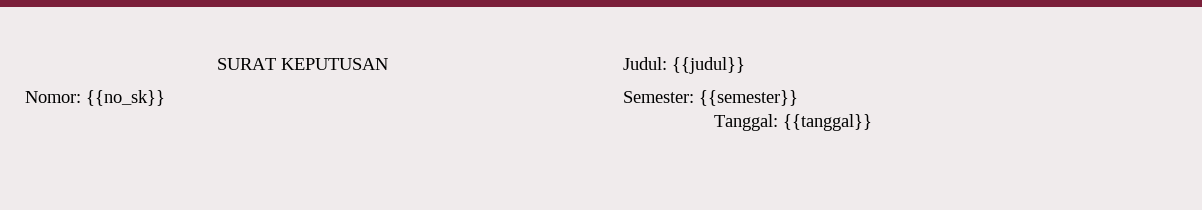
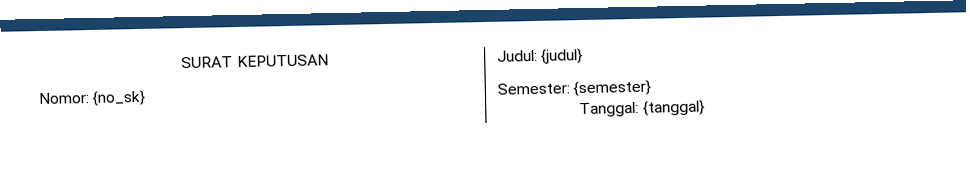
- Nomor: {{no_sk}}
+ Nomor: {no_sk}
- Judul: {{judul}}
+ Judul: {judul}
- Semester: {{semester}}
+ Semester: {semester}
- Tanggal: {{tanggal}}
+ Tanggal: {tanggal}

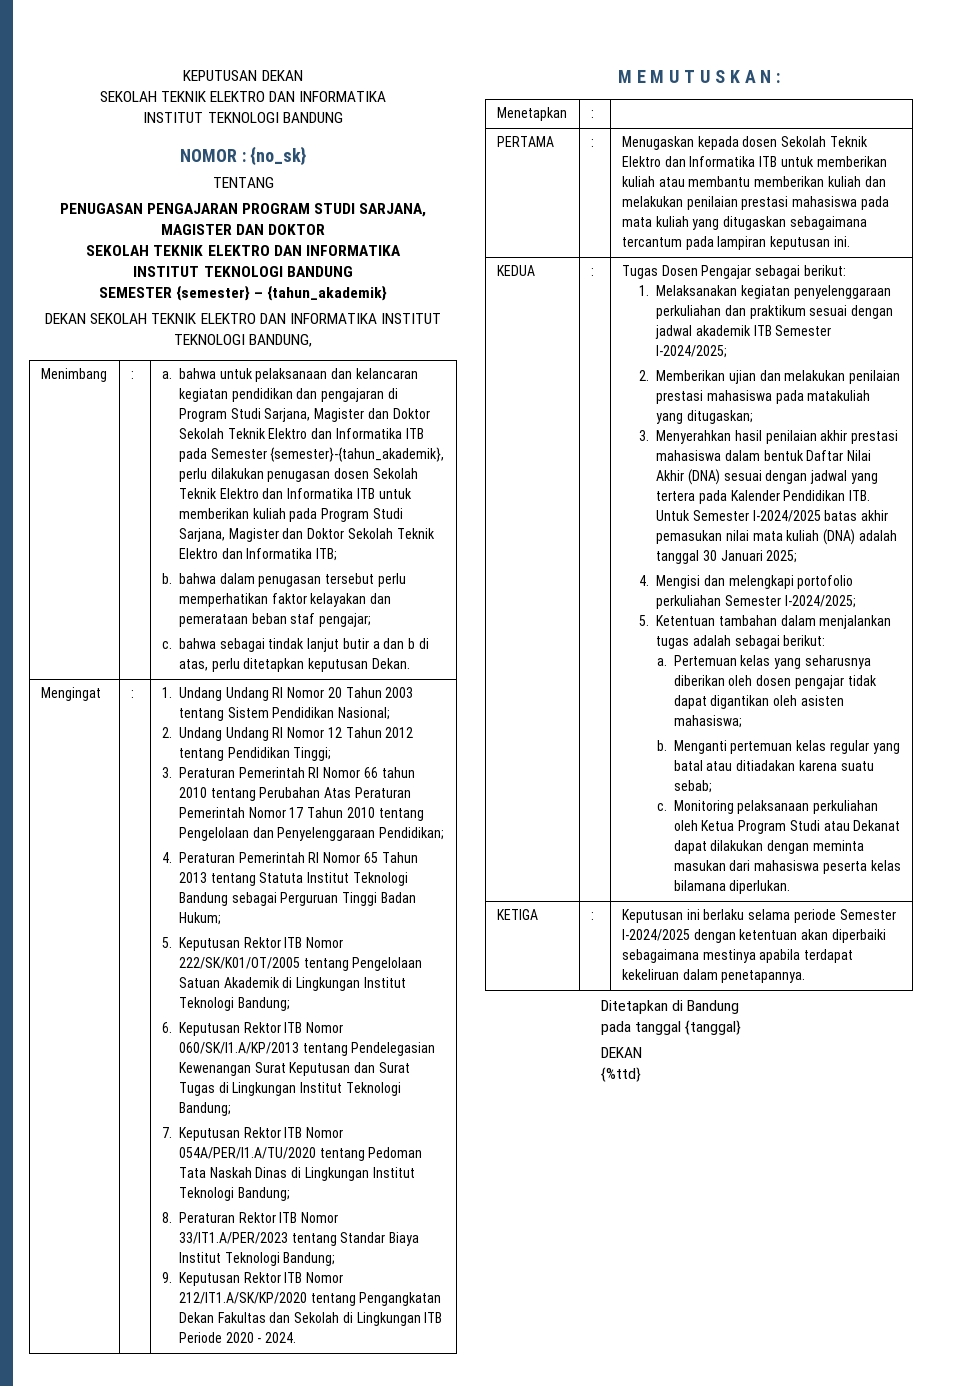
- SURAT KEPUTUSAN
- Nomor: {no_sk}
- Judul: {judul}
- Semester: {semester}
- Tanggal: {tanggal}
+ KEPUTUSAN DEKAN
+ SEKOLAH TEKNIK ELEKTRO DAN INFORMATIKA
+ INSTITUT TEKNOLOGI BANDUNG
+ NOMOR : {no_sk}
+ TENTANG
+ PENUGASAN PENGAJARAN PROGRAM STUDI SARJANA, MAGISTER DAN DOKTOR
+ SEKOLAH TEKNIK ELEKTRO DAN INFORMATIKA
+ INSTITUT TEKNOLOGI BANDUNG
+ SEMESTER {semester} – {tahun_akademik}
+ DEKAN SEKOLAH TEKNIK ELEKTRO DAN INFORMATIKA INSTITUT TEKNOLOGI BANDUNG,
+ Menimbang | : | a. bahwa untuk pelaksanaan dan kelancaran kegiatan pendidikan dan pengajaran di Program Studi Sarjana, Magister dan Doktor Sekolah Teknik Elektro dan Informatika ITB pada Semester {semester}-{tahun_akademik}, perlu dilakukan penugasan dosen Sekolah Teknik Elektro dan Informatika ITB untuk memberikan kuliah pada Program Studi Sarjana, Magister dan Doktor Sekolah Teknik Elektro dan Informatika ITB;
+ b. bahwa dalam penugasan tersebut perlu memperhatikan faktor kelayakan dan pemerataan beban staf pengajar;
+ c. bahwa sebagai tindak lanjut butir a dan b di atas, perlu ditetapkan keputusan Dekan.
+ Mengingat | : | 1. Undang Undang RI Nomor 20 Tahun 2003 tentang Sistem Pendidikan Nasional;
+ 2. Undang Undang RI Nomor 12 Tahun 2012 tentang Pendidikan Tinggi;
+ 3. Peraturan Pemerintah RI Nomor 66 tahun 2010 tentang Perubahan Atas Peraturan Pemerintah Nomor 17 Tahun 2010 tentang Pengelolaan dan Penyelenggaraan Pendidikan;
+ 4. Peraturan Pemerintah RI Nomor 65 Tahun 2013 tentang Statuta Institut Teknologi Bandung sebagai Perguruan Tinggi Badan Hukum;
+ 5. Keputusan Rektor ITB Nomor 222/SK/K01/OT/2005 tentang Pengelolaan Satuan Akademik di Lingkungan Institut Teknologi Bandung;
+ 6. Keputusan Rektor ITB Nomor 060/SK/I1.A/KP/2013 tentang Pendelegasian Kewenangan Surat Keputusan dan Surat Tugas di Lingkungan Institut Teknologi Bandung;
+ 7. Keputusan Rektor ITB Nomor 054A/PER/I1.A/TU/2020 tentang Pedoman Tata Naskah Dinas di Lingkungan Institut Teknologi Bandung;
+ 8. Peraturan Rektor ITB Nomor 33/IT1.A/PER/2023 tentang Standar Biaya Institut Teknologi Bandung;
+ 9. Keputusan Rektor ITB Nomor 212/IT1.A/SK/KP/2020 tentang Pengangkatan Dekan Fakultas dan Sekolah di Lingkungan ITB Periode 2020 - 2024.
+ M E M U T U S K A N :
+ Menetapkan | : |
+ PERTAMA | : | Menugaskan kepada dosen Sekolah Teknik Elektro dan Informatika ITB untuk memberikan kuliah atau membantu memberikan kuliah dan melakukan penilaian prestasi mahasiswa pada mata kuliah yang ditugaskan sebagaimana tercantum pada lampiran keputusan ini.
+ KEDUA | : | Tugas Dosen Pengajar sebagai berikut:
+ 1. Melaksanakan kegiatan penyelenggaraan perkuliahan dan praktikum sesuai dengan jadwal akademik ITB Semester I-2024/2025;
+ 2. Memberikan ujian dan melakukan penilaian prestasi mahasiswa pada matakuliah yang ditugaskan;
+ 3. Menyerahkan hasil penilaian akhir prestasi mahasiswa dalam bentuk Daftar Nilai Akhir (DNA) sesuai dengan jadwal yang tertera pada Kalender Pendidikan ITB. Untuk Semester I-2024/2025 batas akhir pemasukan nilai mata kuliah (DNA) adalah tanggal 30 Januari 2025;
+ 4. Mengisi dan melengkapi portofolio perkuliahan Semester I-2024/2025;
+ 5. Ketentuan tambahan dalam menjalankan tugas adalah sebagai berikut:
+ a. Pertemuan kelas yang seharusnya diberikan oleh dosen pengajar tidak dapat digantikan oleh asisten mahasiswa;
+ b. Menganti pertemuan kelas regular yang batal atau ditiadakan karena suatu sebab;
+ c. Monitoring pelaksanaan perkuliahan oleh Ketua Program Studi atau Dekanat dapat dilakukan dengan meminta masukan dari mahasiswa peserta kelas bilamana diperlukan.
+ KETIGA | : | Keputusan ini berlaku selama periode Semester I-2024/2025 dengan ketentuan akan diperbaiki sebagaimana mestinya apabila terdapat kekeliruan dalam penetapannya.
+ Ditetapkan di Bandung
+ pada tanggal {tanggal}
+ DEKAN
+ {%ttd}

